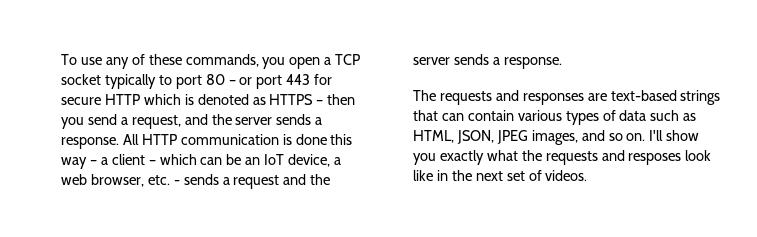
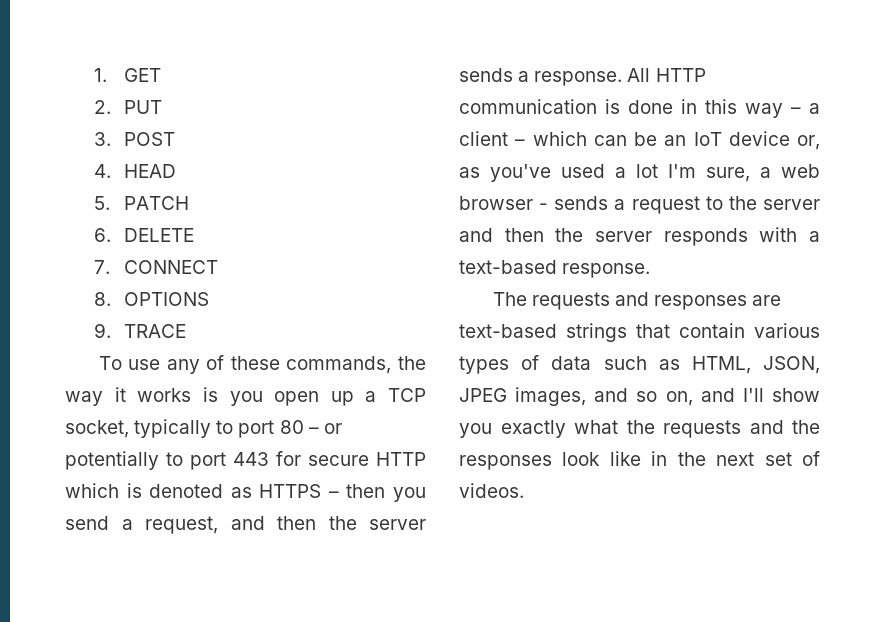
+ 1. GET
+ 2. PUT
+ 3. POST
+ 4. HEAD
+ 5. PATCH
+ 6. DELETE
+ 7. CONNECT
+ 8. OPTIONS
+ 9. TRACE
- To use any of these commands, you open a TCP socket typically to port 80 – or port 443 for secure HTTP which is denoted as HTTPS – then you send a request, and the server sends a response.
+ To use any of these commands, the way it works is you open up a TCP socket, typically to port 80 – or potentially to port 443 for secure HTTP which is denoted as HTTPS – then you send a request, and then the server sends a response.
- All HTTP communication is done this way – a client – which can be an IoT device, a web browser, etc. - sends a request and the server sends a response.
+ All HTTP communication is done in this way – a client – which can be an IoT device or, as you've used a lot I'm sure, a web browser - sends a request to the server and then the server responds with a text-based response.
- The requests and responses are text-based strings that can contain various types of data such as HTML, JSON, JPEG images, and so on. I'll show you exactly what the requests and resposes look like in the next set of videos.
+ The requests and responses are text-based strings that contain various types of data such as HTML, JSON, JPEG images, and so on, and I'll show you exactly what the requests and the responses look like in the next set of videos.

